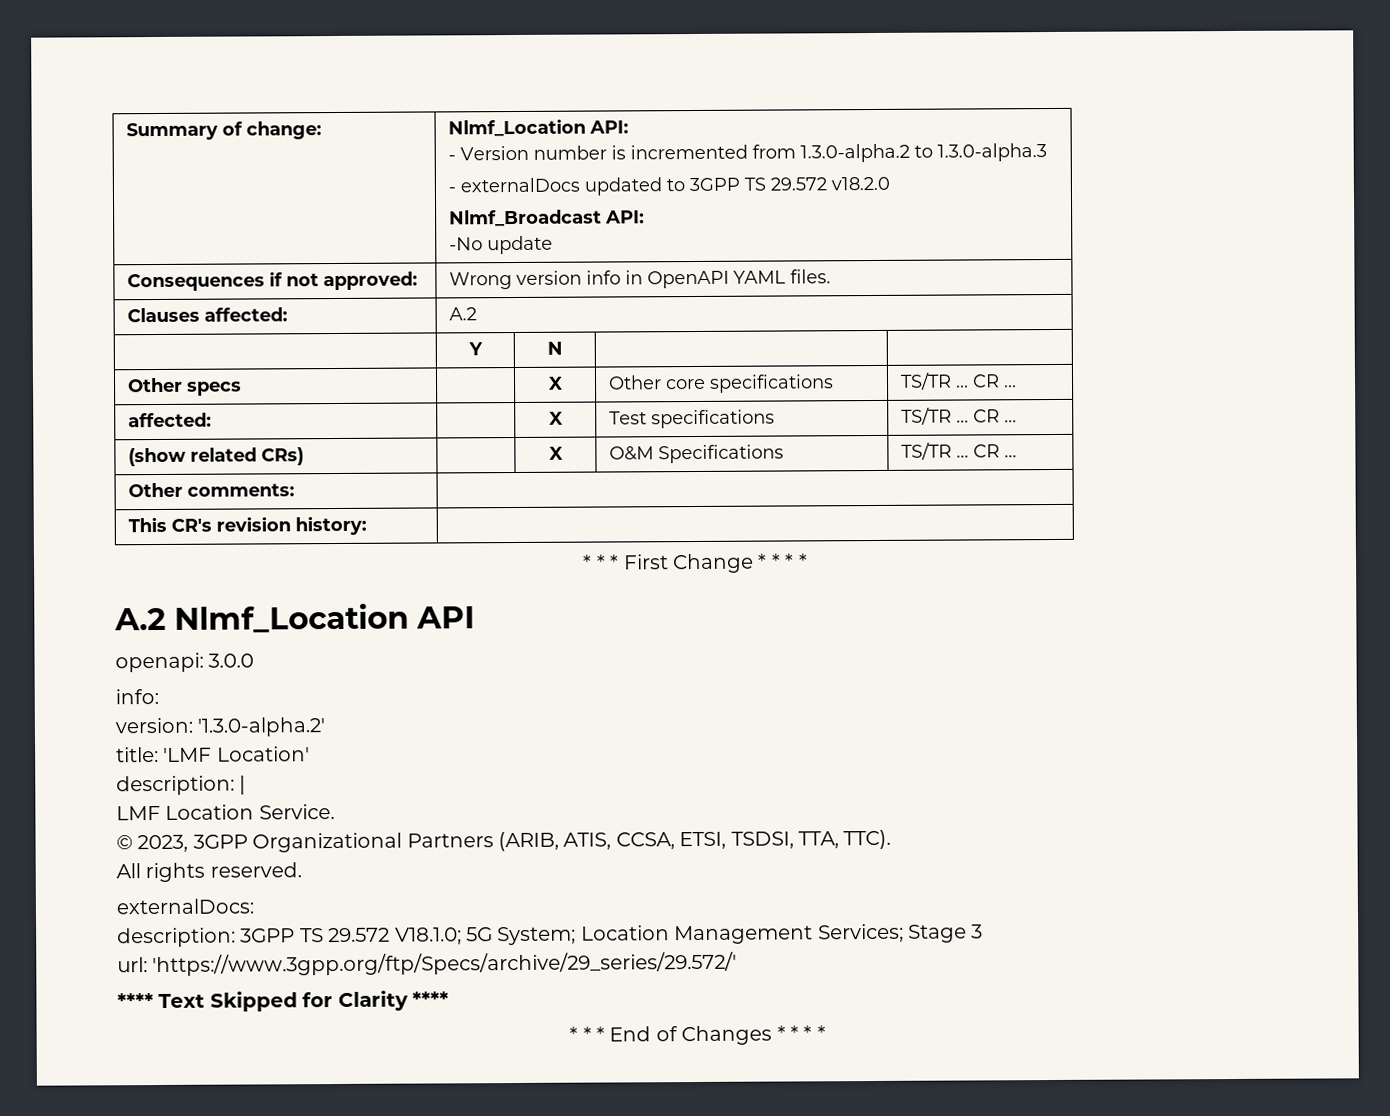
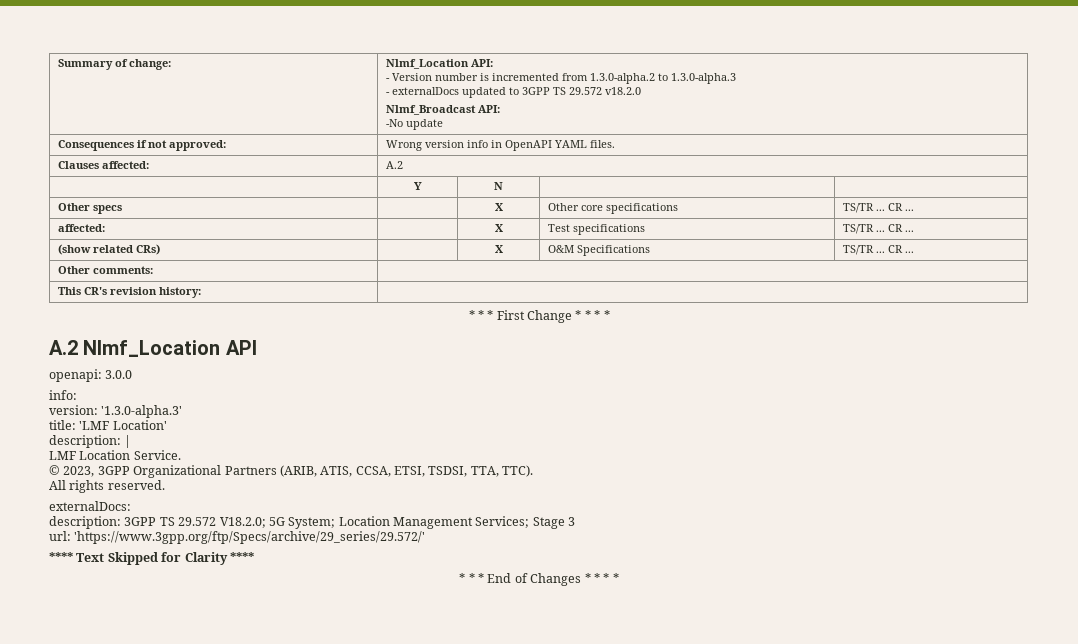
- version: '1.3.0-alpha.2'
+ version: '1.3.0-alpha.3'
- description: 3GPP TS 29.572 V18.1.0; 5G System; Location Management Services; Stage 3
+ description: 3GPP TS 29.572 V18.2.0; 5G System; Location Management Services; Stage 3

